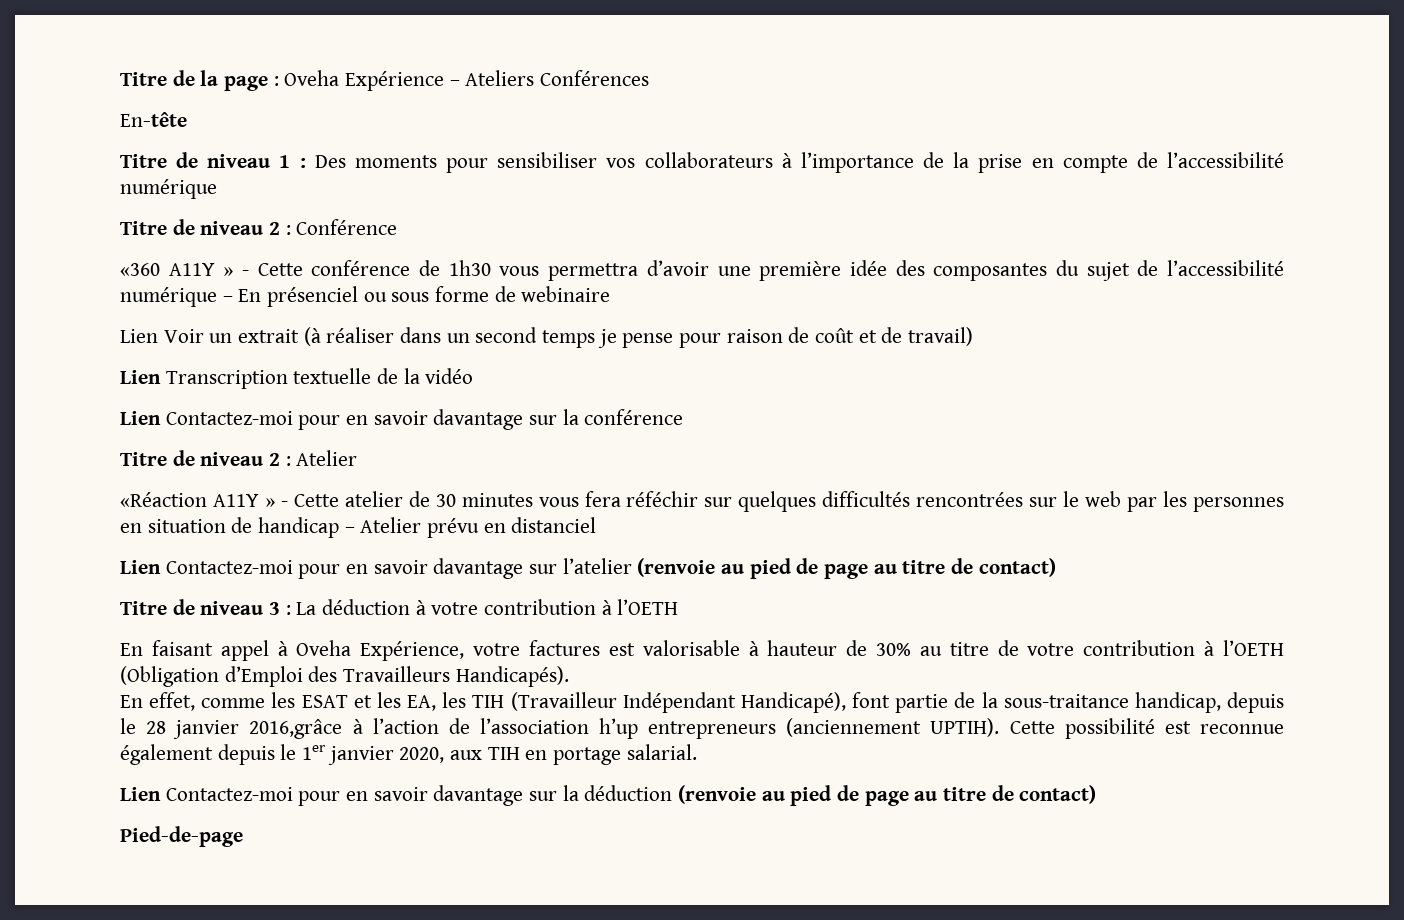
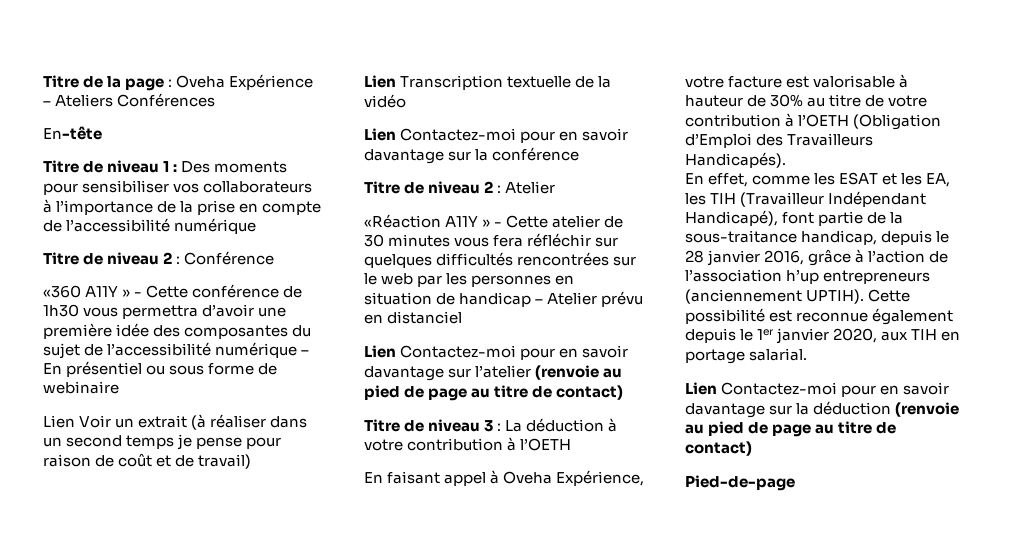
- «360 A11Y » - Cette conférence de 1h30 vous permettra d’avoir une première idée des composantes du sujet de l’accessibilité numérique – En présenciel ou sous forme de webinaire
+ «360 A11Y » - Cette conférence de 1h30 vous permettra d’avoir une première idée des composantes du sujet de l’accessibilité numérique – En présentiel ou sous forme de webinaire
- «Réaction A11Y » - Cette atelier de 30 minutes vous fera réféchir sur quelques difficultés rencontrées sur le web par les personnes en situation de handicap – Atelier prévu en distanciel
+ «Réaction A11Y » - Cette atelier de 30 minutes vous fera réfléchir sur quelques difficultés rencontrées sur le web par les personnes en situation de handicap – Atelier prévu en distanciel
- En faisant appel à Oveha Expérience, votre factures est valorisable à hauteur de 30% au titre de votre contribution à l’OETH (Obligation d’Emploi des Travailleurs Handicapés).
+ En faisant appel à Oveha Expérience, votre facture est valorisable à hauteur de 30% au titre de votre contribution à l’OETH (Obligation d’Emploi des Travailleurs Handicapés).
- En effet, comme les ESAT et les EA, les TIH (Travailleur Indépendant Handicapé), font partie de la sous-traitance handicap, depuis le 28 janvier 2016,grâce à l’action de l’association h’up entrepreneurs (anciennement UPTIH).
+ En effet, comme les ESAT et les EA, les TIH (Travailleur Indépendant Handicapé), font partie de la sous-traitance handicap, depuis le 28 janvier 2016, grâce à l’action de l’association h’up entrepreneurs (anciennement UPTIH).

